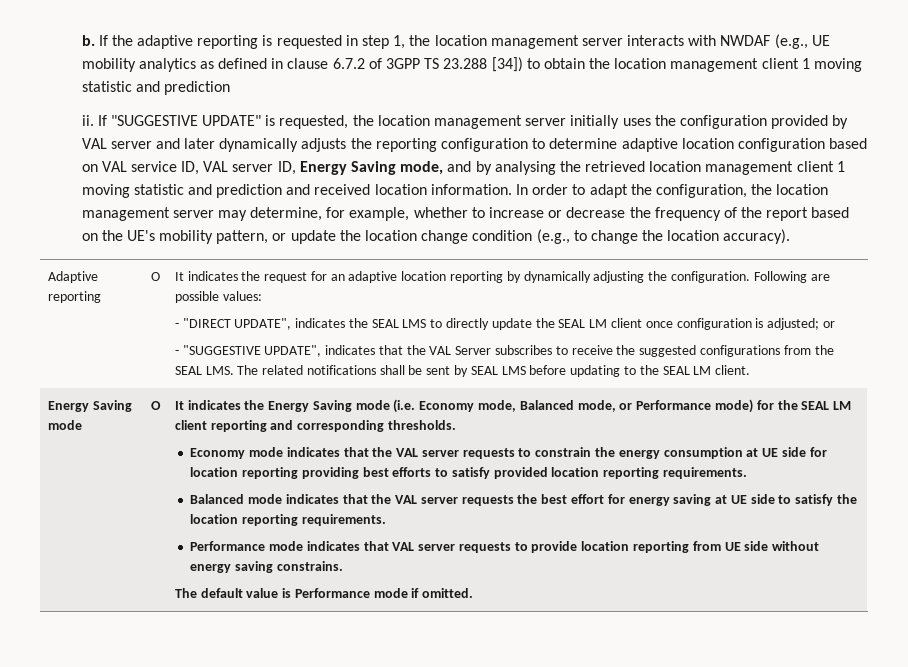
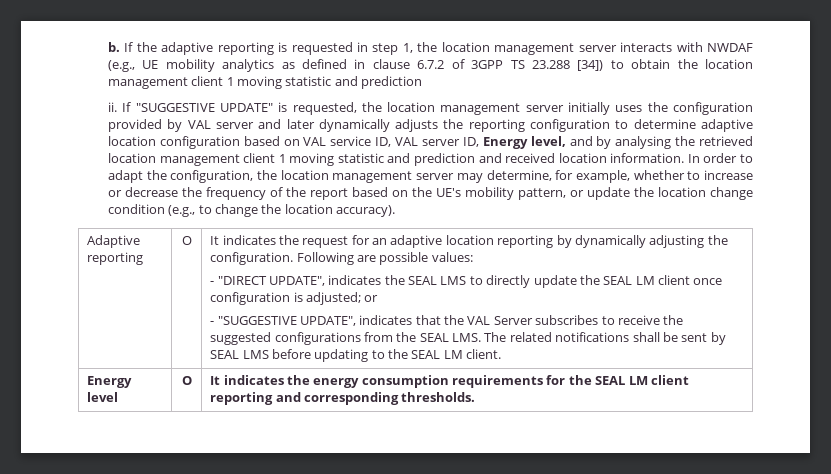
- If "SUGGESTIVE UPDATE" is requested, the location management server initially uses the configuration provided by VAL server and later dynamically adjusts the reporting configuration to determine adaptive location configuration based on VAL service ID, VAL server ID, Energy Saving mode, and by analysing the retrieved location management client 1 moving statistic and prediction and received location information.
+ If "SUGGESTIVE UPDATE" is requested, the location management server initially uses the configuration provided by VAL server and later dynamically adjusts the reporting configuration to determine adaptive location configuration based on VAL service ID, VAL server ID, Energy level, and by analysing the retrieved location management client 1 moving statistic and prediction and received location information.
- Energy Saving mode | O | It indicates the Energy Saving mode (i.e. Economy mode, Balanced mode, or Performance mode) for the SEAL LM client reporting and corresponding thresholds.
+ Energy level | O | It indicates the energy consumption requirements for the SEAL LM client reporting and corresponding thresholds.
- Economy mode indicates that the VAL server requests to constrain the energy consumption at UE side for location reporting providing best efforts to satisfy provided location reporting requirements.
- Balanced mode indicates that the VAL server requests the best effort for energy saving at UE side to satisfy the location reporting requirements.
- Performance mode indicates that VAL server requests to provide location reporting from UE side without energy saving constrains.
- The default value is Performance mode if omitted.

